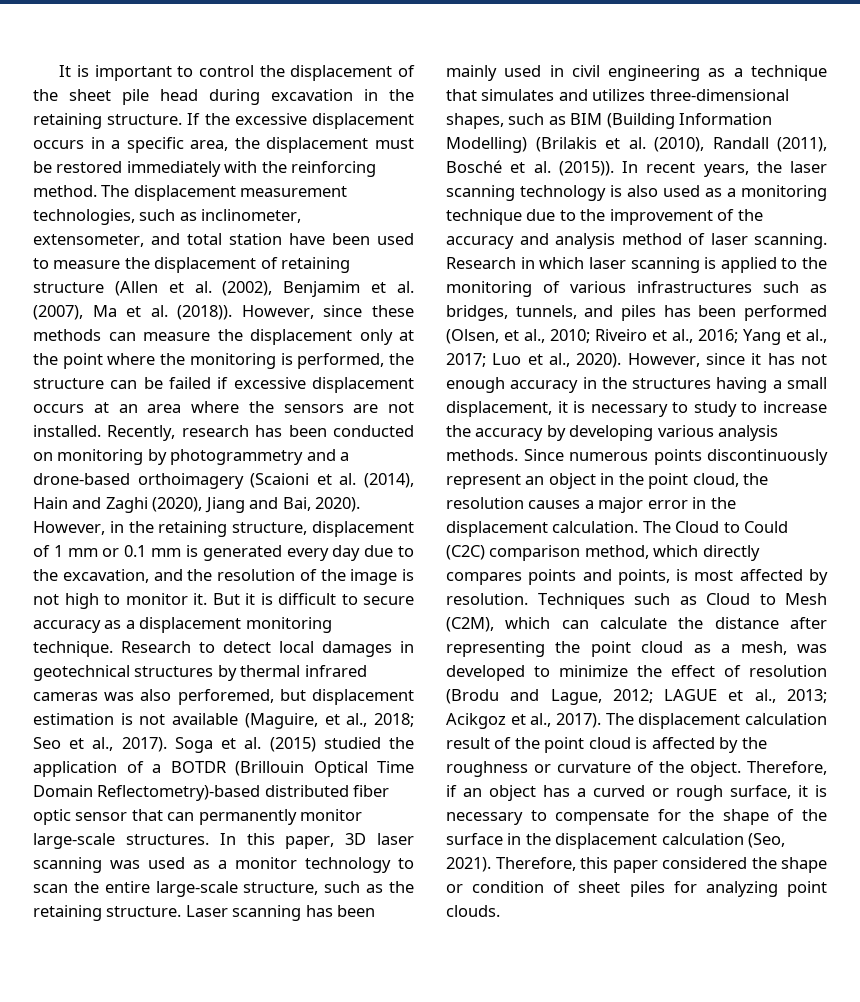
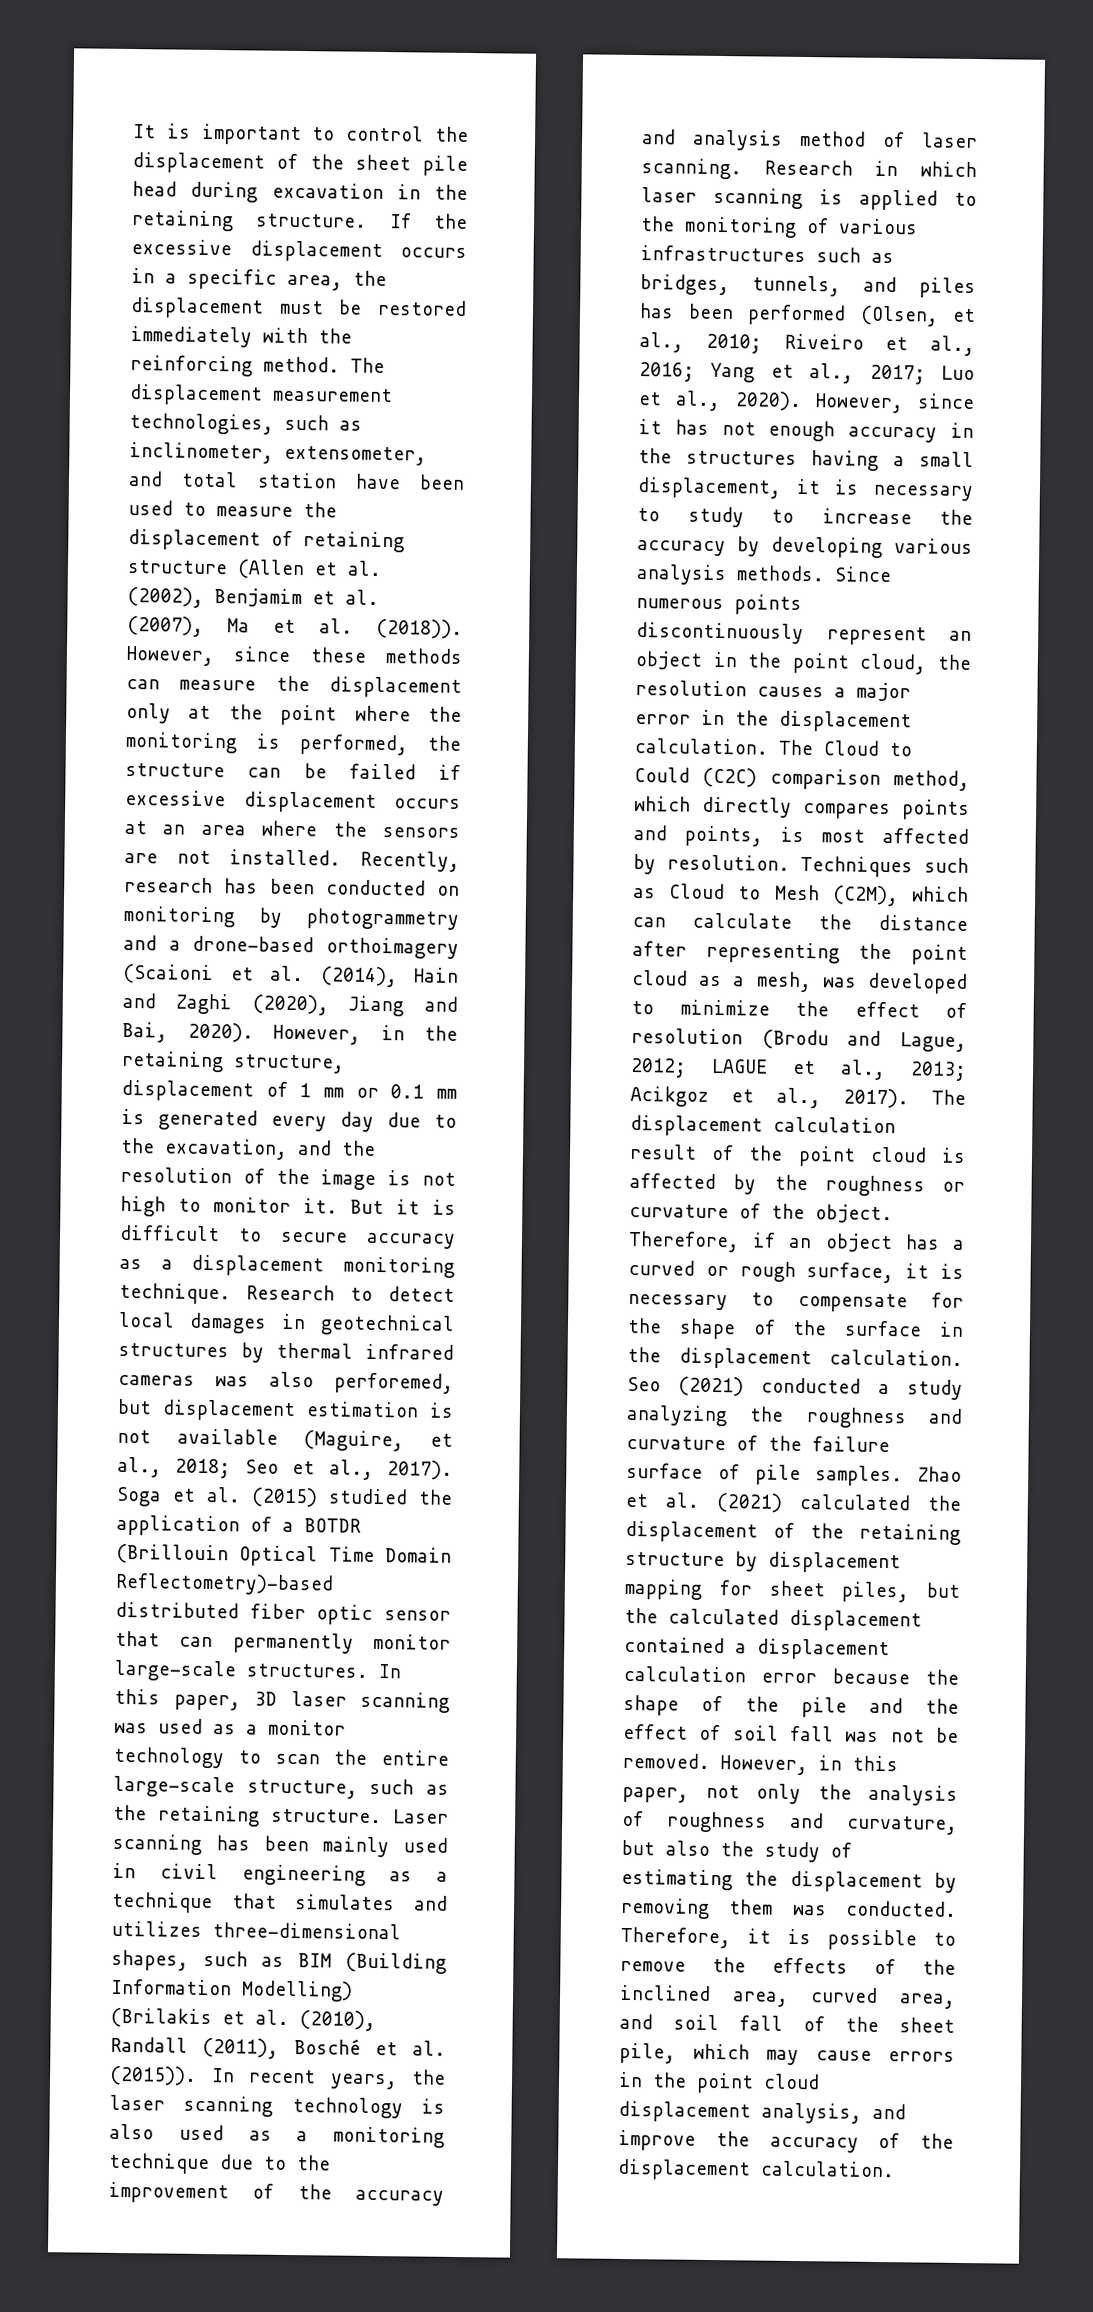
- Therefore, if an object has a curved or rough surface, it is necessary to compensate for the shape of the surface in the displacement calculation (Seo, 2021). Therefore, this paper considered the shape or condition of sheet piles for analyzing point clouds.
+ Therefore, if an object has a curved or rough surface, it is necessary to compensate for the shape of the surface in the displacement calculation. Seo (2021) conducted a study analyzing the roughness and curvature of the failure surface of pile samples. Zhao et al. (2021) calculated the displacement of the retaining structure by displacement mapping for sheet piles, but the calculated displacement contained a displacement calculation error because the shape of the pile and the effect of soil fall was not be removed. However, in this paper, not only the analysis of roughness and curvature, but also the study of estimating the displacement by removing them was conducted. Therefore, it is possible to remove the effects of the inclined area, curved area, and soil fall of the sheet pile, which may cause errors in the point cloud displacement analysis, and improve the accuracy of the displacement calculation.

